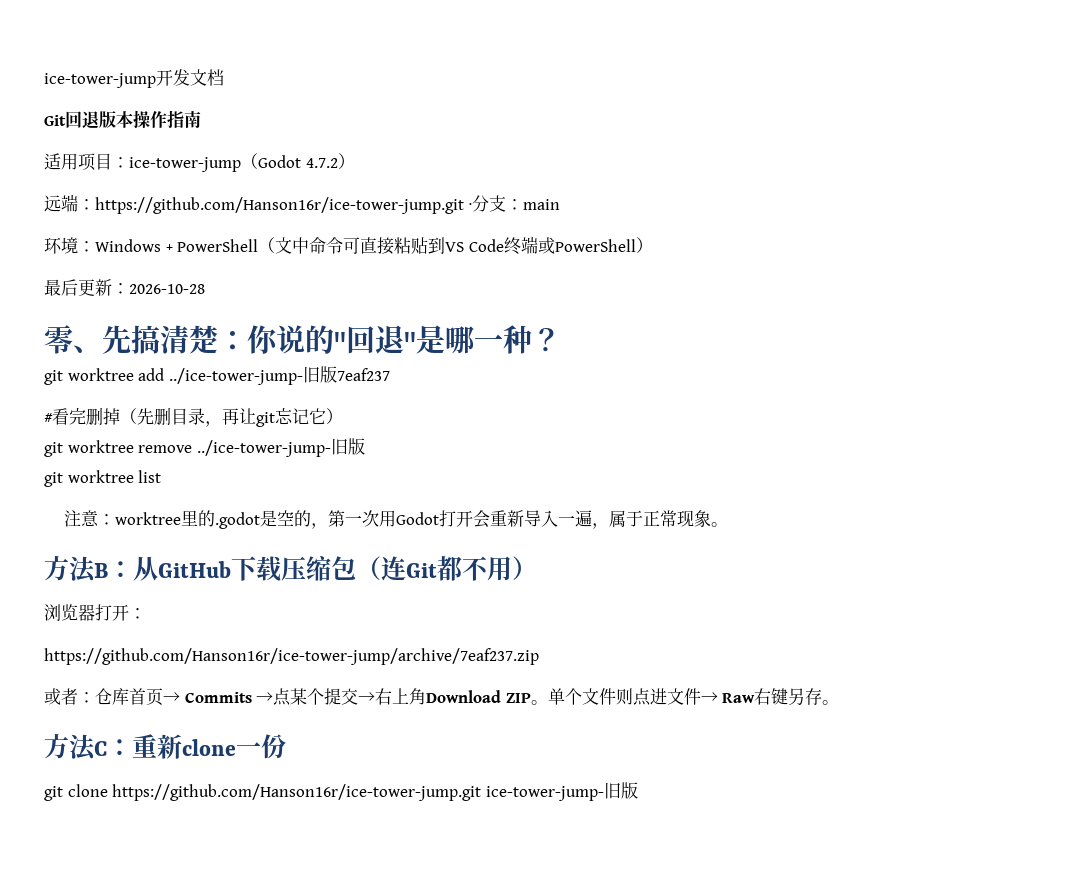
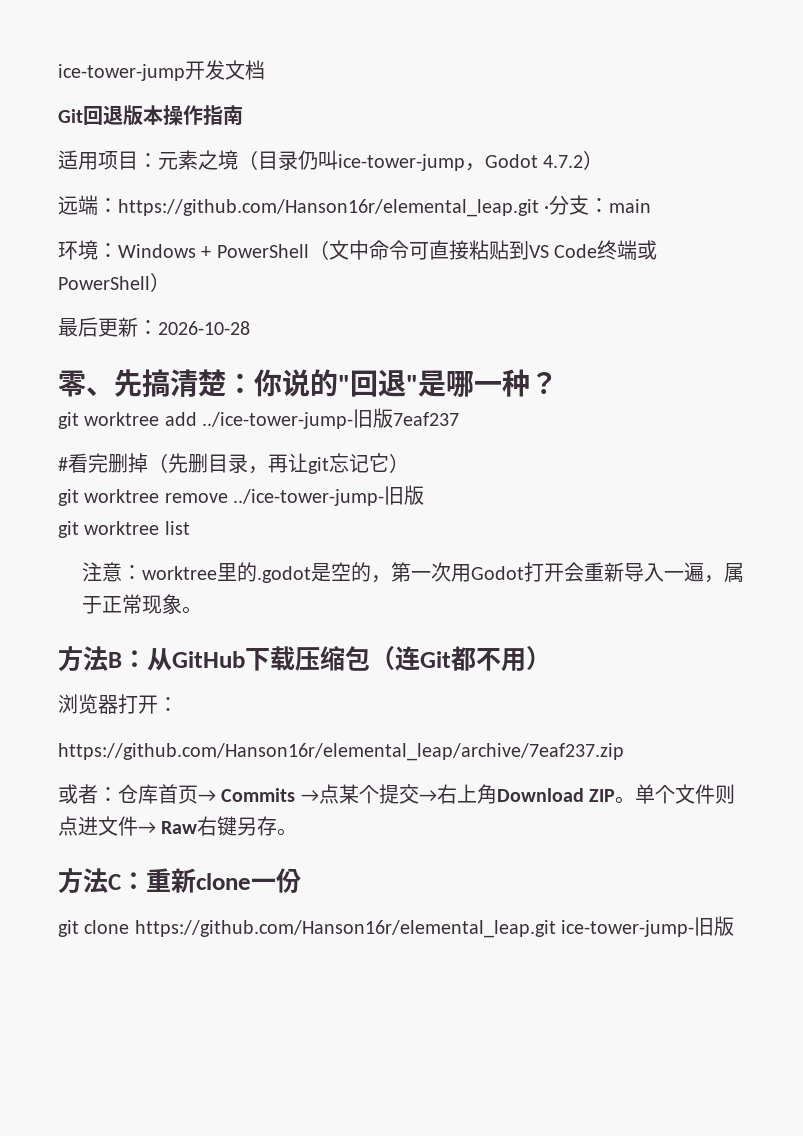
- 适用项目：ice-tower-jump（Godot 4.7.2）
+ 适用项目：元素之境（目录仍叫ice-tower-jump，Godot 4.7.2）
- 远端：https://github.com/Hanson16r/ice-tower-jump.git ·分支：main
+ 远端：https://github.com/Hanson16r/elemental_leap.git ·分支：main
- https://github.com/Hanson16r/ice-tower-jump/archive/7eaf237.zip
+ https://github.com/Hanson16r/elemental_leap/archive/7eaf237.zip
- git clone https://github.com/Hanson16r/ice-tower-jump.git ice-tower-jump-旧版
+ git clone https://github.com/Hanson16r/elemental_leap.git ice-tower-jump-旧版

